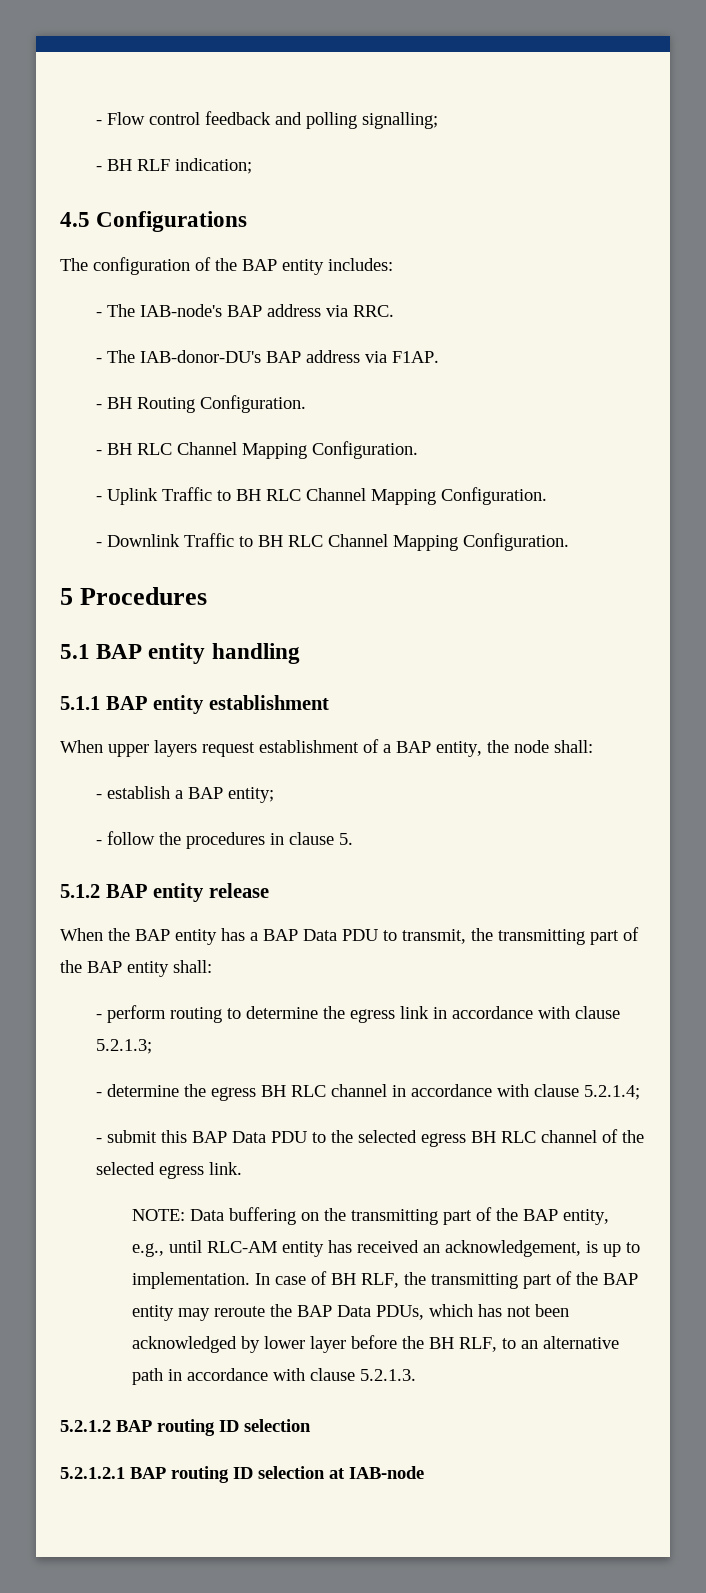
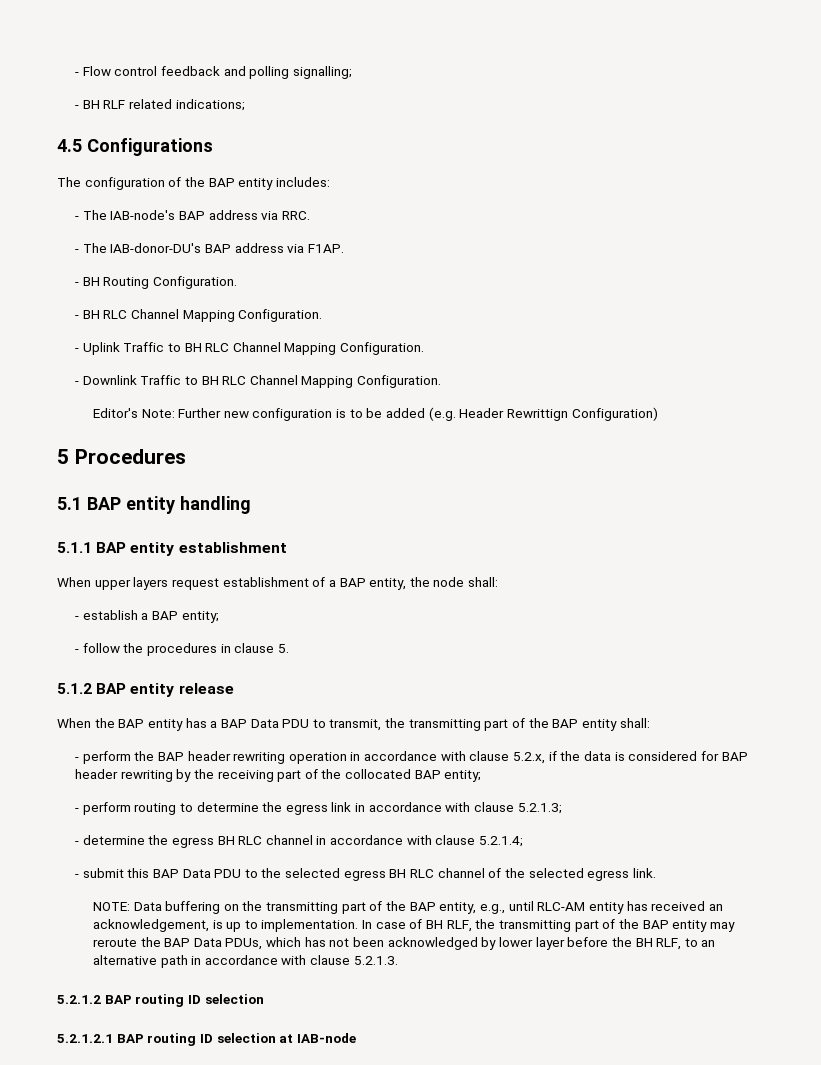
- - BH RLF indication;
+ - BH RLF related indications;
+ Editor's Note: Further new configuration is to be added (e.g. Header Rewrittign Configuration)
+ - perform the BAP header rewriting operation in accordance with clause 5.2.x, if the data is considered for BAP header rewriting by the receiving part of the collocated BAP entity;

